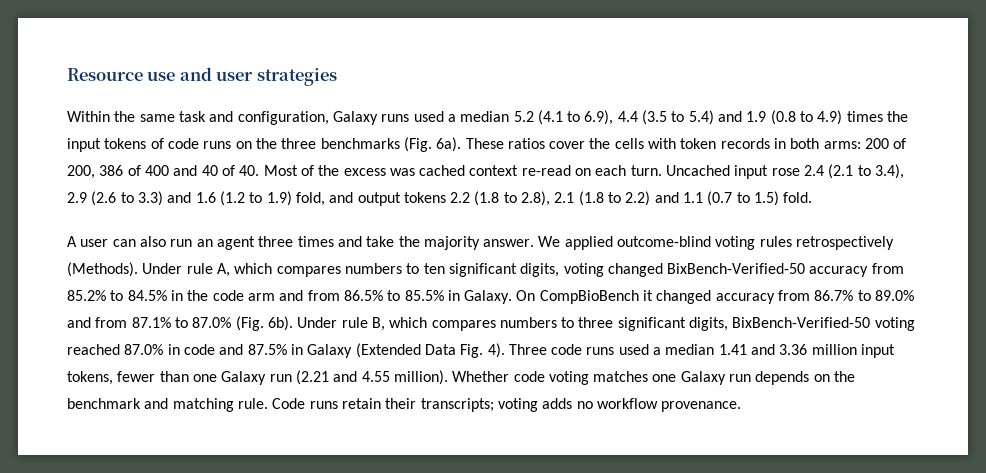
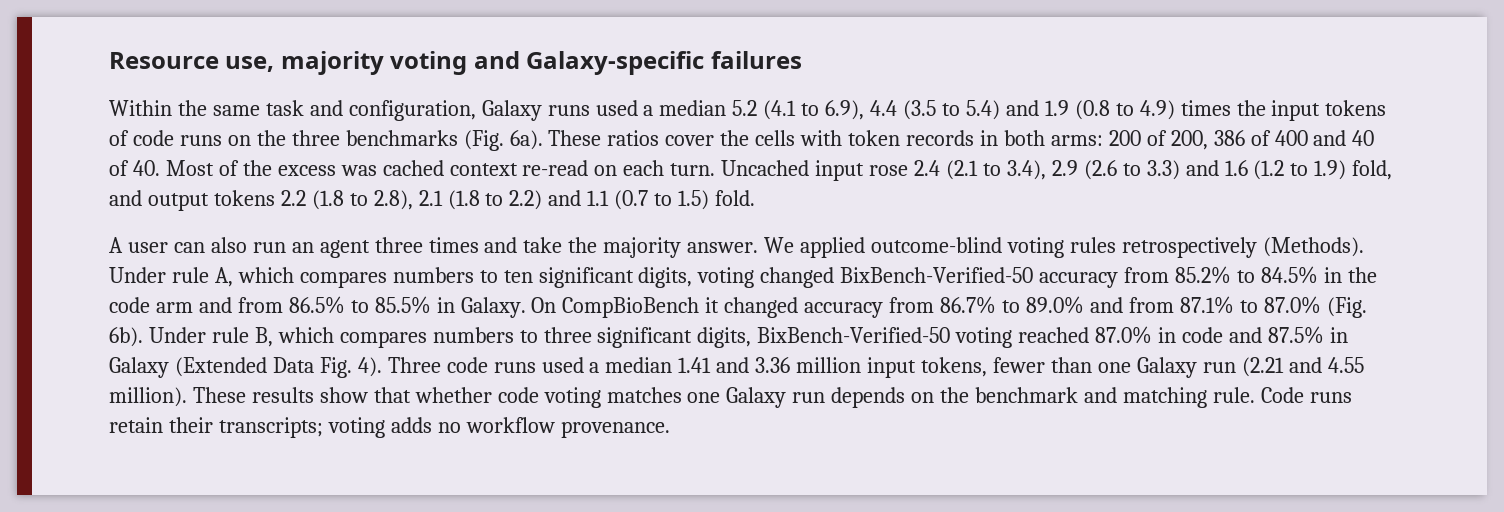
- Resource use and user strategies
+ Resource use, majority voting and Galaxy-specific failures
- Whether code voting matches one Galaxy run depends on the benchmark and matching rule.
+ These results show that whether code voting matches one Galaxy run depends on the benchmark and matching rule.

